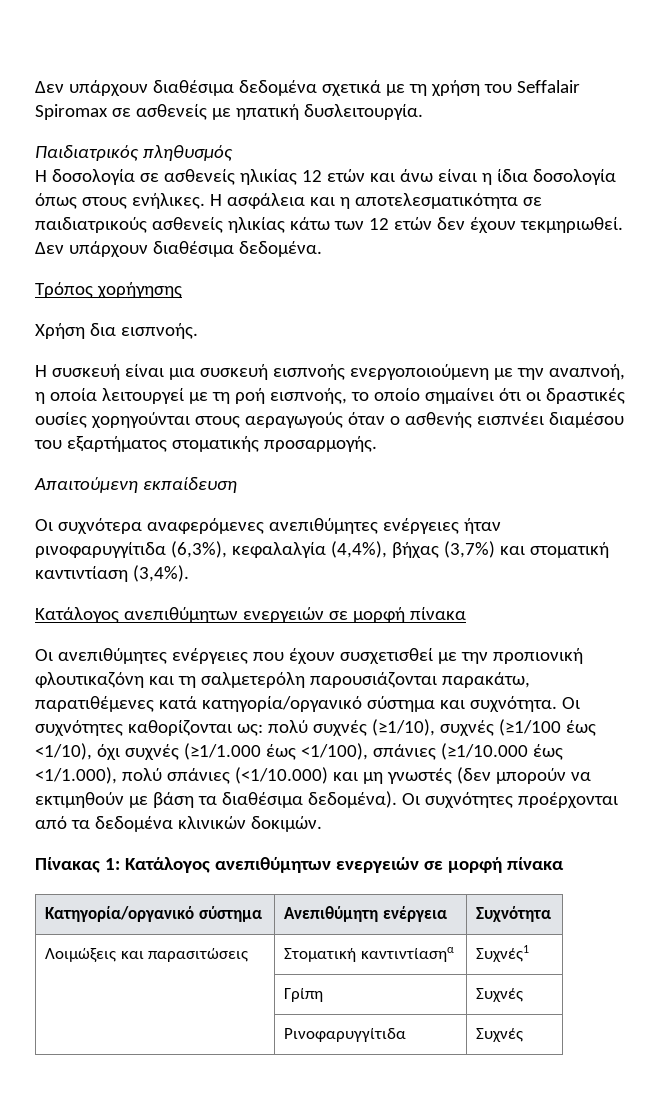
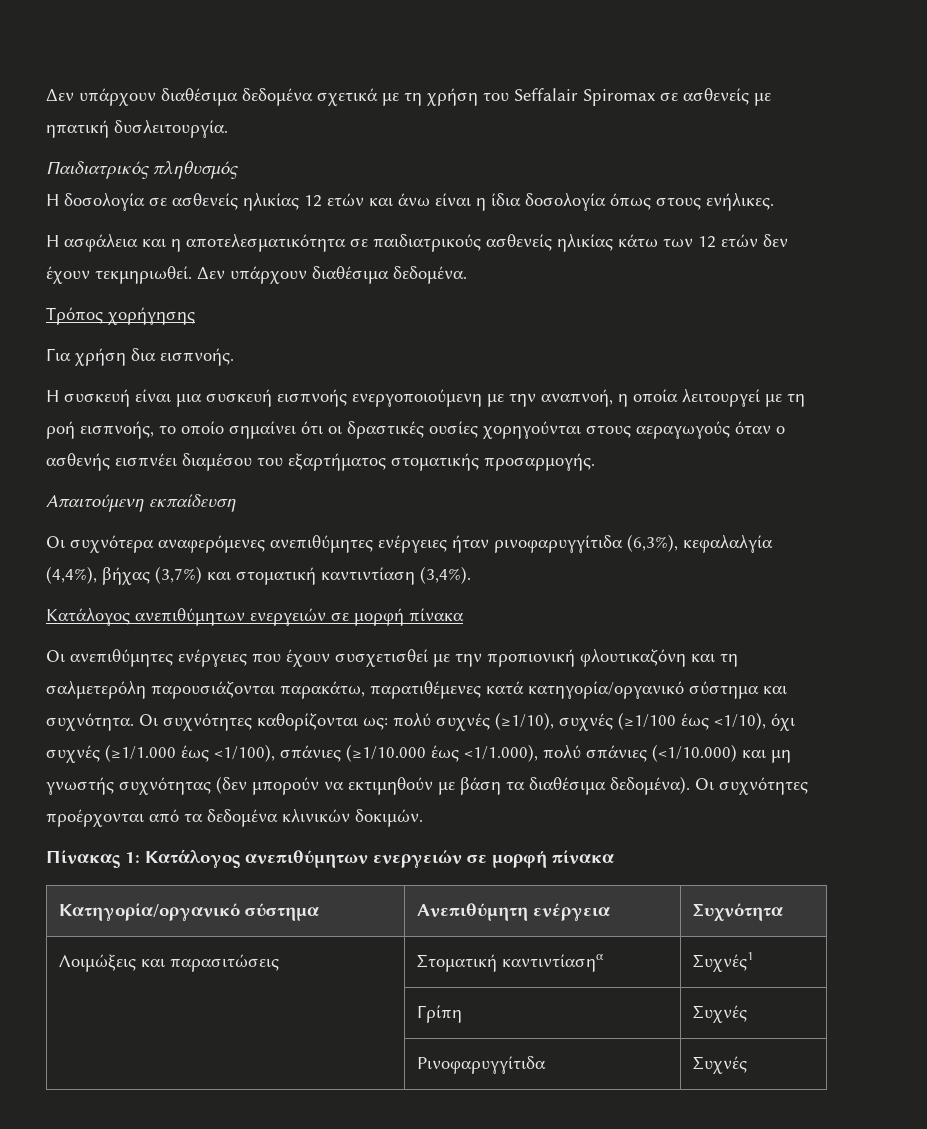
- Η δοσολογία σε ασθενείς ηλικίας 12 ετών και άνω είναι η ίδια δοσολογία όπως στους ενήλικες. Η ασφάλεια και η αποτελεσματικότητα σε παιδιατρικούς ασθενείς ηλικίας κάτω των 12 ετών δεν έχουν τεκμηριωθεί.
+ Η δοσολογία σε ασθενείς ηλικίας 12 ετών και άνω είναι η ίδια δοσολογία όπως στους ενήλικες.
+ Η ασφάλεια και η αποτελεσματικότητα σε παιδιατρικούς ασθενείς ηλικίας κάτω των 12 ετών δεν έχουν τεκμηριωθεί.
- Χρήση δια εισπνοής.
+ Για χρήση δια εισπνοής.
- Οι συχνότητες καθορίζονται ως: πολύ συχνές (≥1/10), συχνές (≥1/100 έως <1/10), όχι συχνές (≥1/1.000 έως <1/100), σπάνιες (≥1/10.000 έως <1/1.000), πολύ σπάνιες (<1/10.000) και μη γνωστές (δεν μπορούν να εκτιμηθούν με βάση τα διαθέσιμα δεδομένα).
+ Οι συχνότητες καθορίζονται ως: πολύ συχνές (≥1/10), συχνές (≥1/100 έως <1/10), όχι συχνές (≥1/1.000 έως <1/100), σπάνιες (≥1/10.000 έως <1/1.000), πολύ σπάνιες (<1/10.000) και μη γνωστής συχνότητας (δεν μπορούν να εκτιμηθούν με βάση τα διαθέσιμα δεδομένα).

